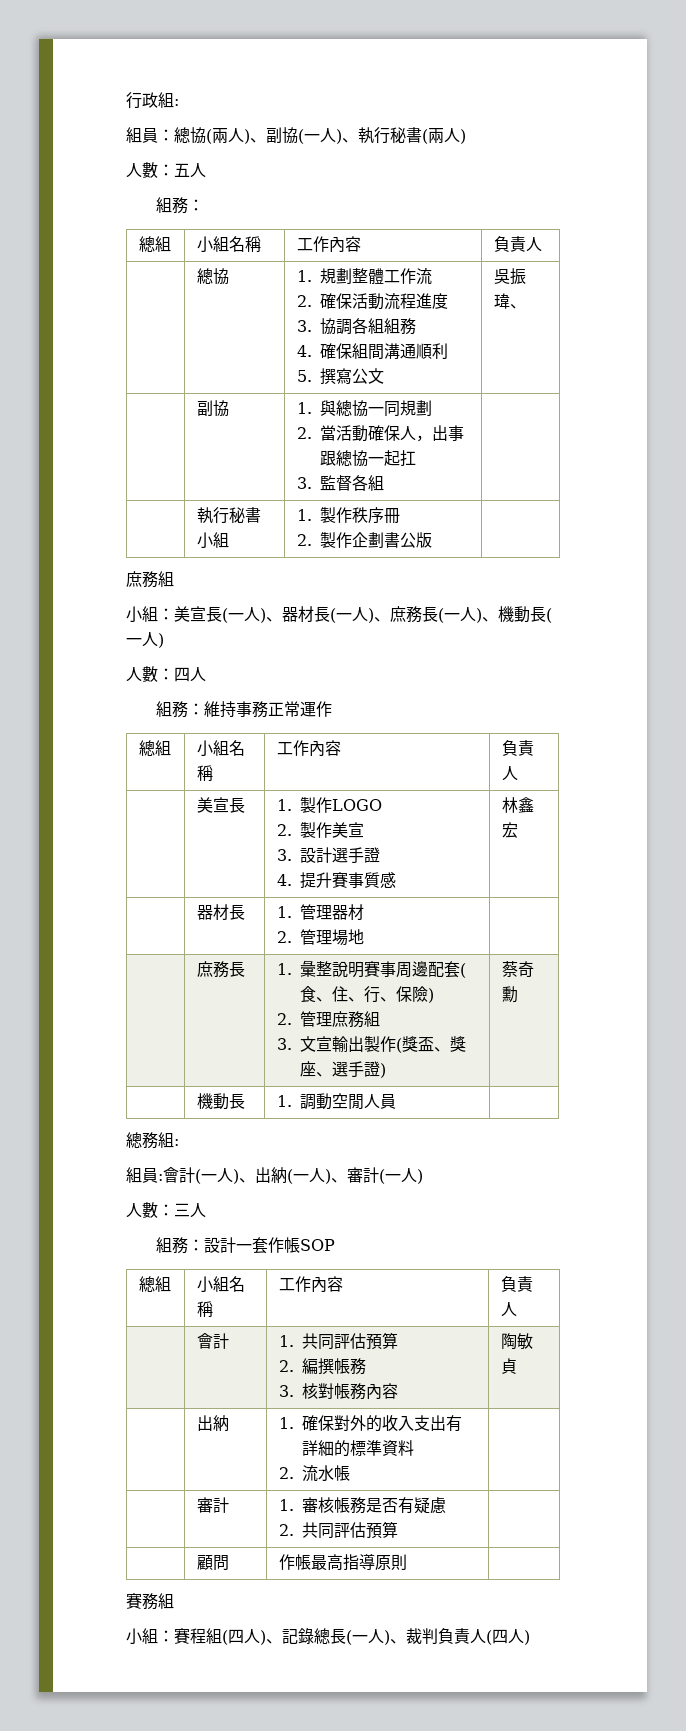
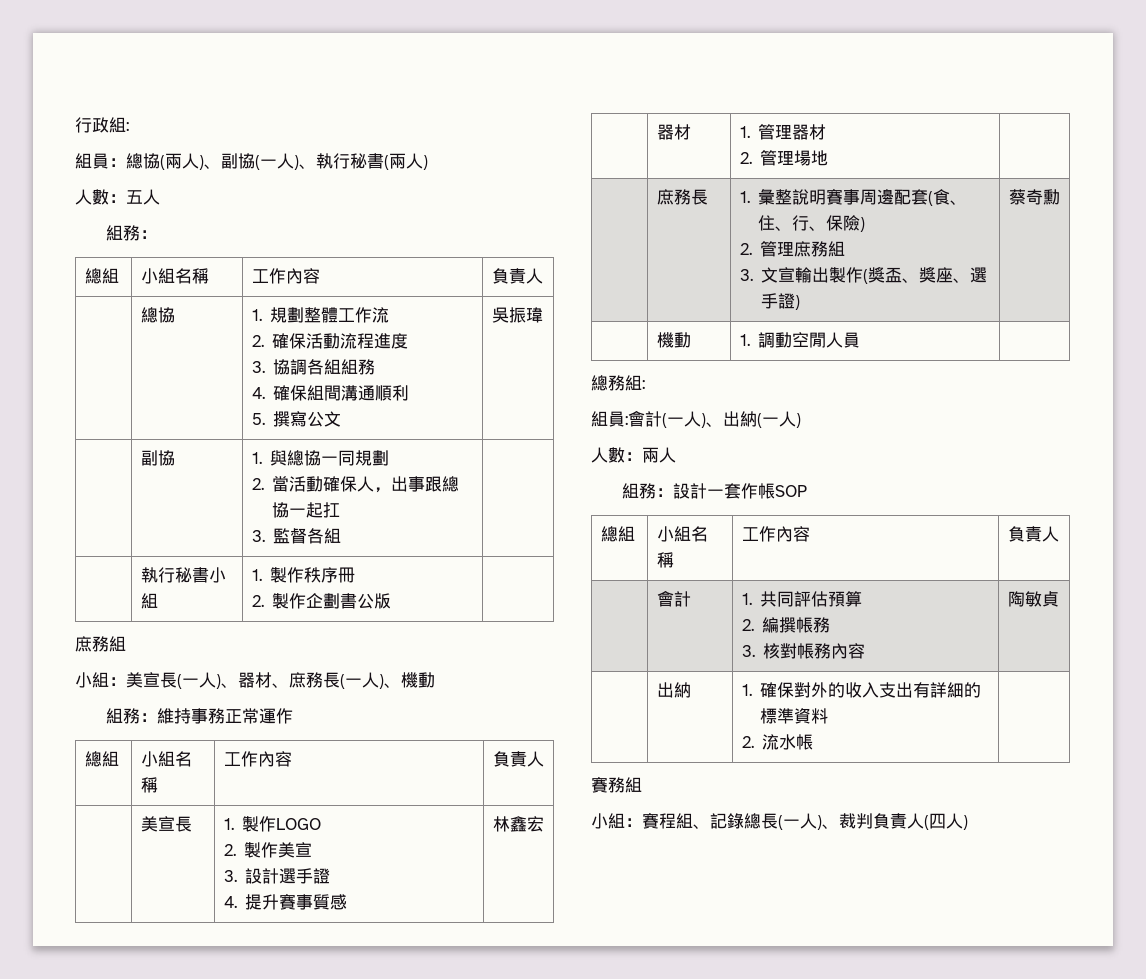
  | 總協 | 1.規劃整體工作流
  2.確保活動流程進度
  3.協調各組組務
  4.確保組間溝通順利
- 5.撰寫公文 | 吳振瑋、
+ 5.撰寫公文 | 吳振瑋
- 小組：美宣長(一人)、器材長(一人)、庶務長(一人)、機動長(一人)
- 人數：四人
+ 小組：美宣長(一人)、器材、庶務長(一人)、機動
- | 器材長 | 1.管理器材
+ | 器材 | 1.管理器材
- | 機動長 | 1.調動空閒人員 |
+ | 機動 | 1.調動空閒人員 |
- 組員:會計(一人)、出納(一人)、審計(一人)
- 人數：三人
+ 組員:會計(一人)、出納(一人)
+ 人數：兩人
- | 審計 | 1.審核帳務是否有疑慮
- 2.共同評估預算 |
- | 顧問 | 作帳最高指導原則 |
- 小組：賽程組(四人)、記錄總長(一人)、裁判負責人(四人)
+ 小組：賽程組、記錄總長(一人)、裁判負責人(四人)

